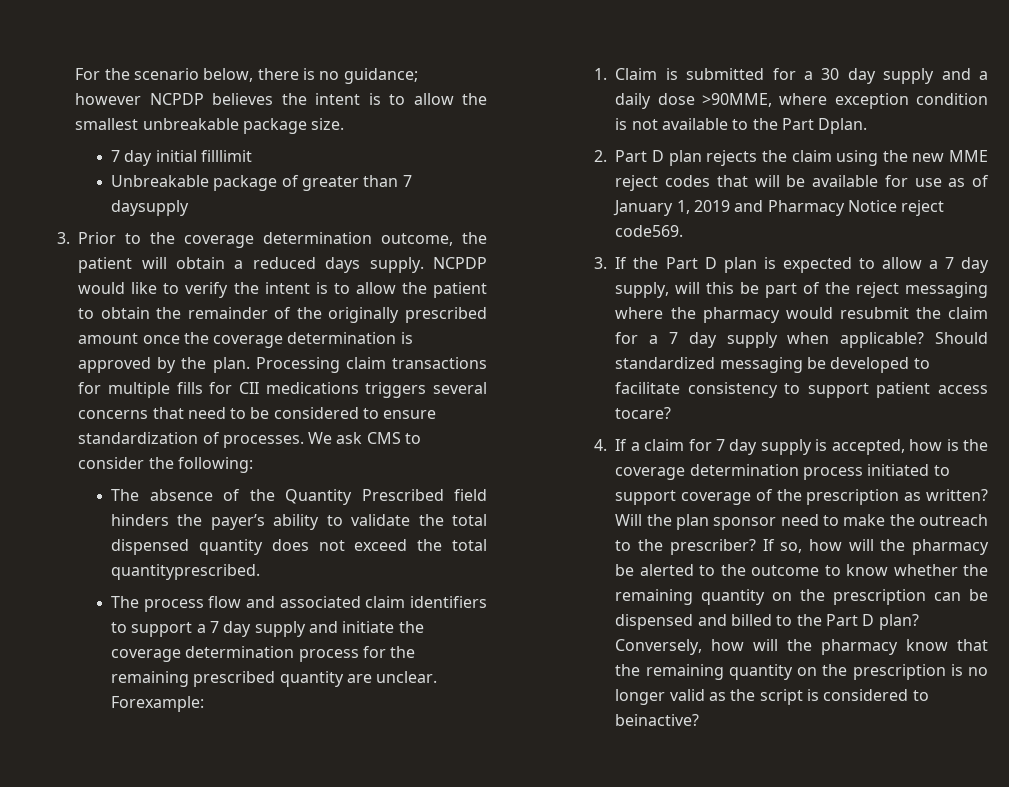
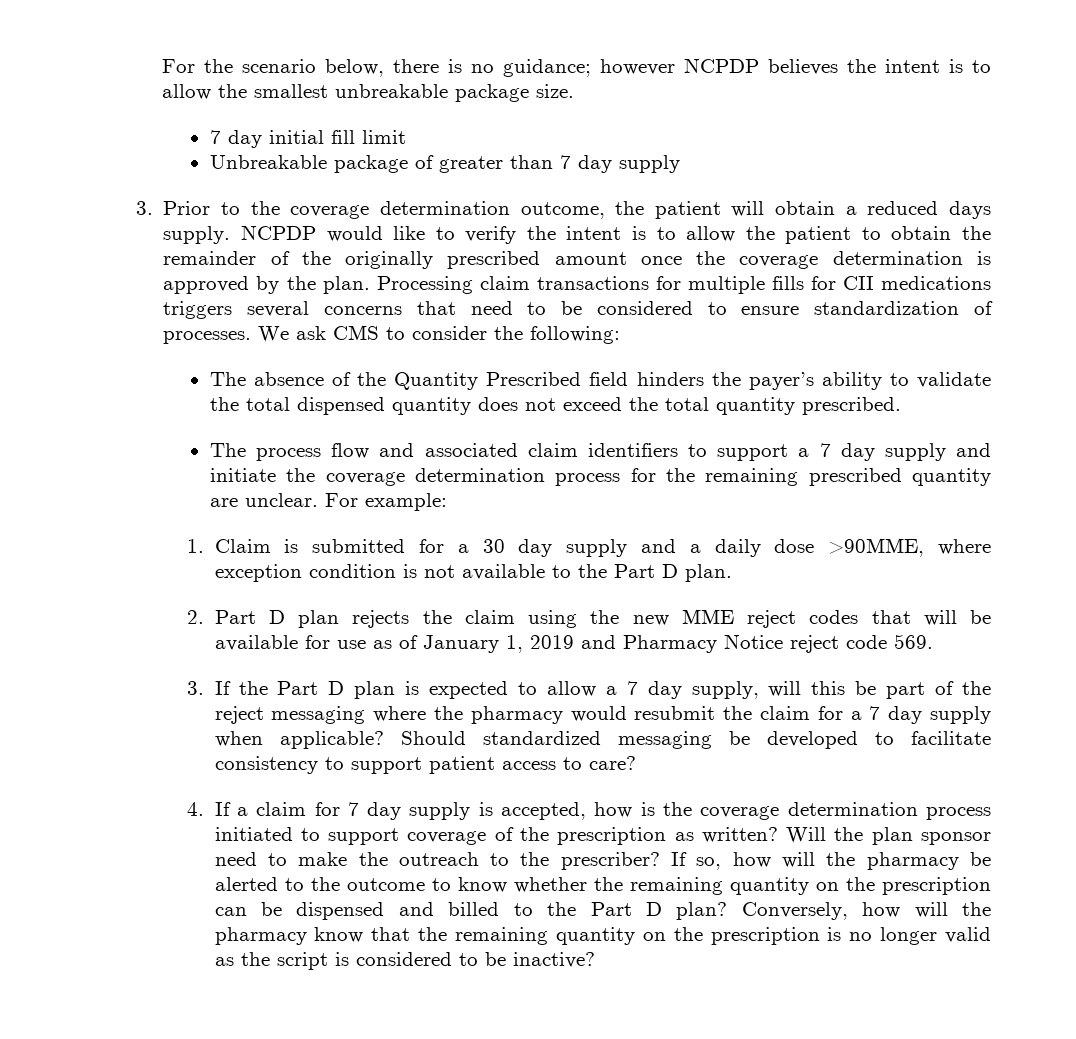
- 7 day initial filllimit
+ 7 day initial fill limit
- Unbreakable package of greater than 7 daysupply
+ Unbreakable package of greater than 7 day supply
- The absence of the Quantity Prescribed field hinders the payer’s ability to validate the total dispensed quantity does not exceed the total quantityprescribed.
+ The absence of the Quantity Prescribed field hinders the payer’s ability to validate the total dispensed quantity does not exceed the total quantity prescribed.
- Forexample:
+ For example:
- 1. Claim is submitted for a 30 day supply and a daily dose >90MME, where exception condition is not available to the Part Dplan.
+ 1. Claim is submitted for a 30 day supply and a daily dose >90MME, where exception condition is not available to the Part D plan.
- 2. Part D plan rejects the claim using the new MME reject codes that will be available for use as of January 1, 2019 and Pharmacy Notice reject code569.
+ 2. Part D plan rejects the claim using the new MME reject codes that will be available for use as of January 1, 2019 and Pharmacy Notice reject code 569.
- Should standardized messaging be developed to facilitate consistency to support patient access tocare?
+ Should standardized messaging be developed to facilitate consistency to support patient access to care?
- Conversely, how will the pharmacy know that the remaining quantity on the prescription is no longer valid as the script is considered to beinactive?
+ Conversely, how will the pharmacy know that the remaining quantity on the prescription is no longer valid as the script is considered to be inactive?

